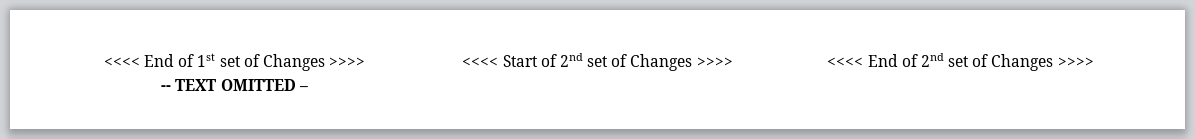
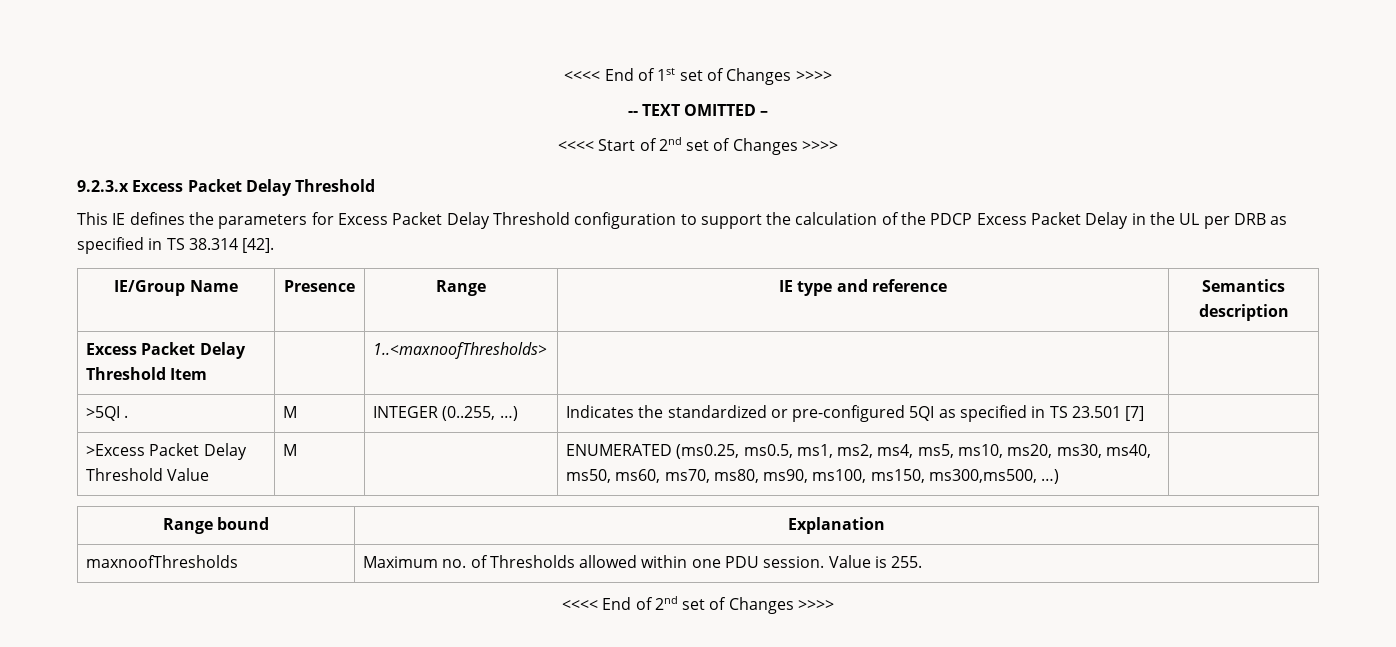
+ 9.2.3.x Excess Packet Delay Threshold
+ This IE defines the parameters for Excess Packet Delay Threshold configuration to support the calculation of the PDCP Excess Packet Delay in the UL per DRB as specified in TS 38.314 [42].
+ IE/Group Name | Presence | Range | IE type and reference | Semantics description
+ Excess Packet Delay Threshold Item | | 1..<maxnoofThresholds> | |
+ >5QI . | M | INTEGER (0..255, …) | Indicates the standardized or pre-configured 5QI as specified in TS 23.501 [7] |
+ >Excess Packet Delay Threshold Value | M | | ENUMERATED (ms0.25, ms0.5, ms1, ms2, ms4, ms5, ms10, ms20, ms30, ms40, ms50, ms60, ms70, ms80, ms90, ms100, ms150, ms300,ms500, …) |
+ Range bound | Explanation
+ maxnoofThresholds | Maximum no. of Thresholds allowed within one PDU session. Value is 255.

